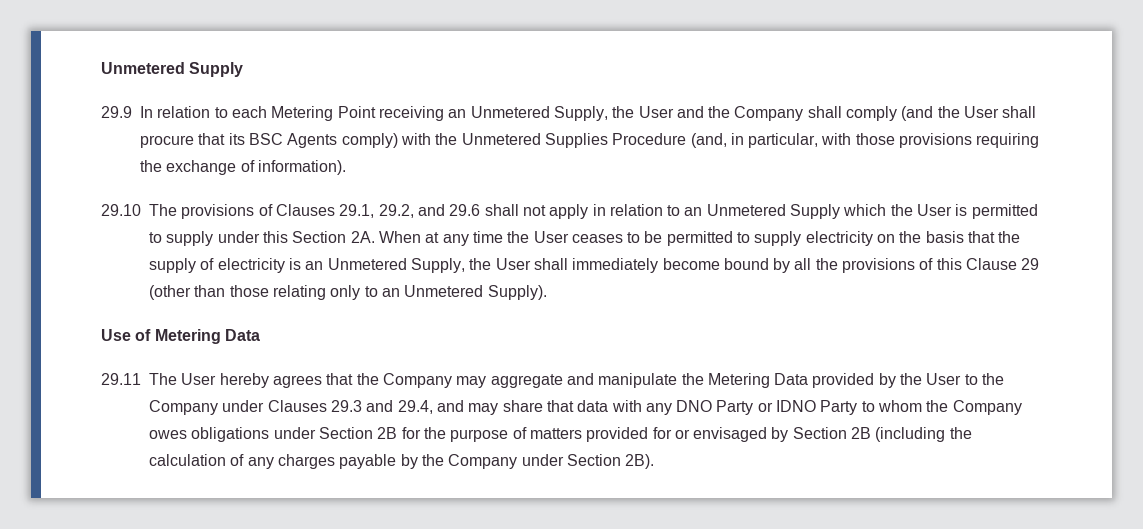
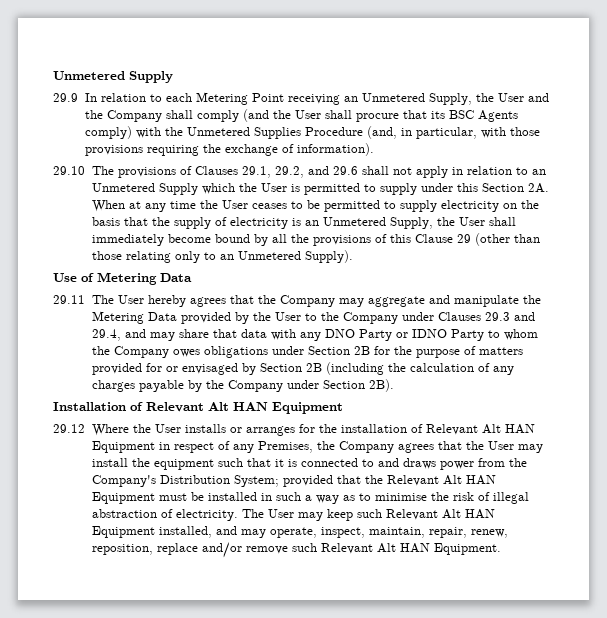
+ Installation of Relevant Alt HAN Equipment
+ 29.12 Where the User installs or arranges for the installation of Relevant Alt HAN Equipment in respect of any Premises, the Company agrees that the User may install the equipment such that it is connected to and draws power from the Company's Distribution System; provided that the Relevant Alt HAN Equipment must be installed in such a way as to minimise the risk of illegal abstraction of electricity. The User may keep such Relevant Alt HAN Equipment installed, and may operate, inspect, maintain, repair, renew, reposition, replace and/or remove such Relevant Alt HAN Equipment.

